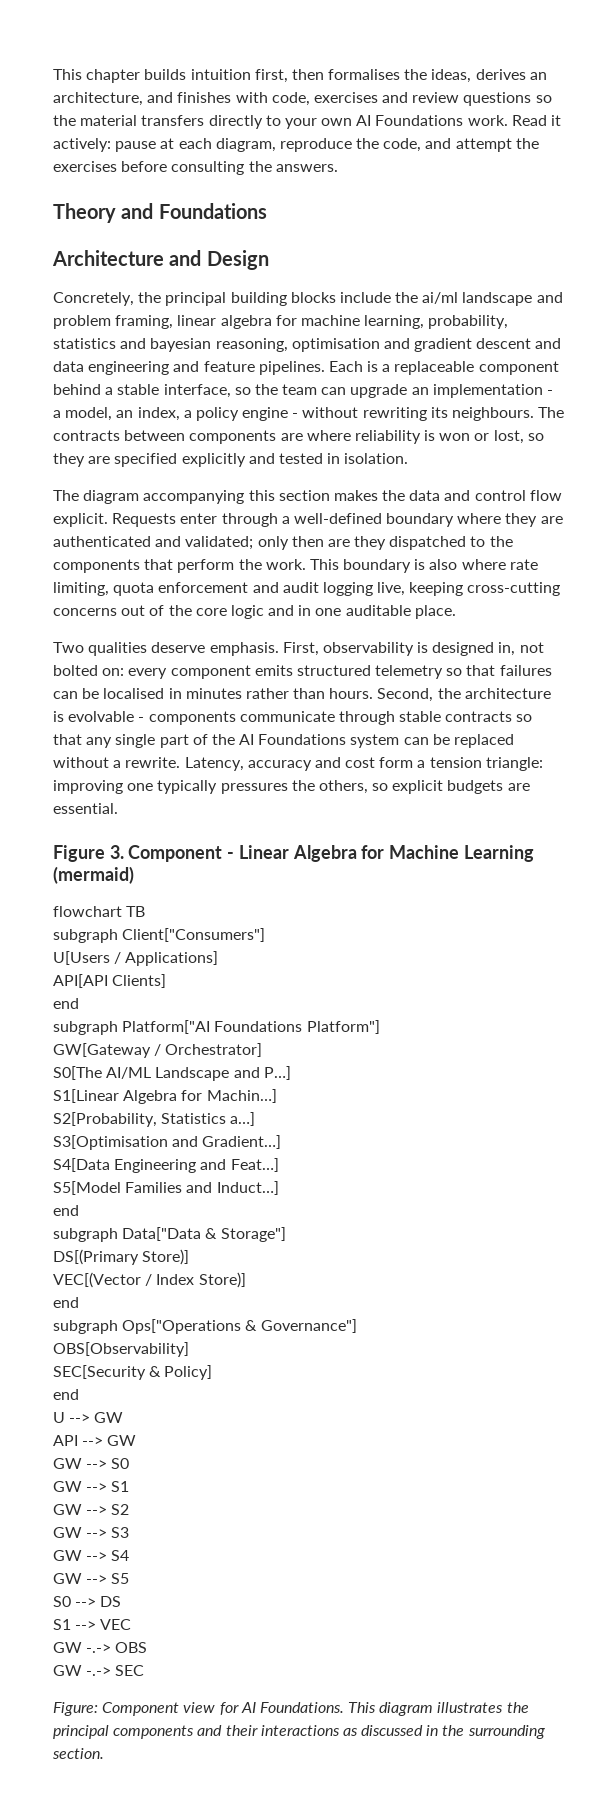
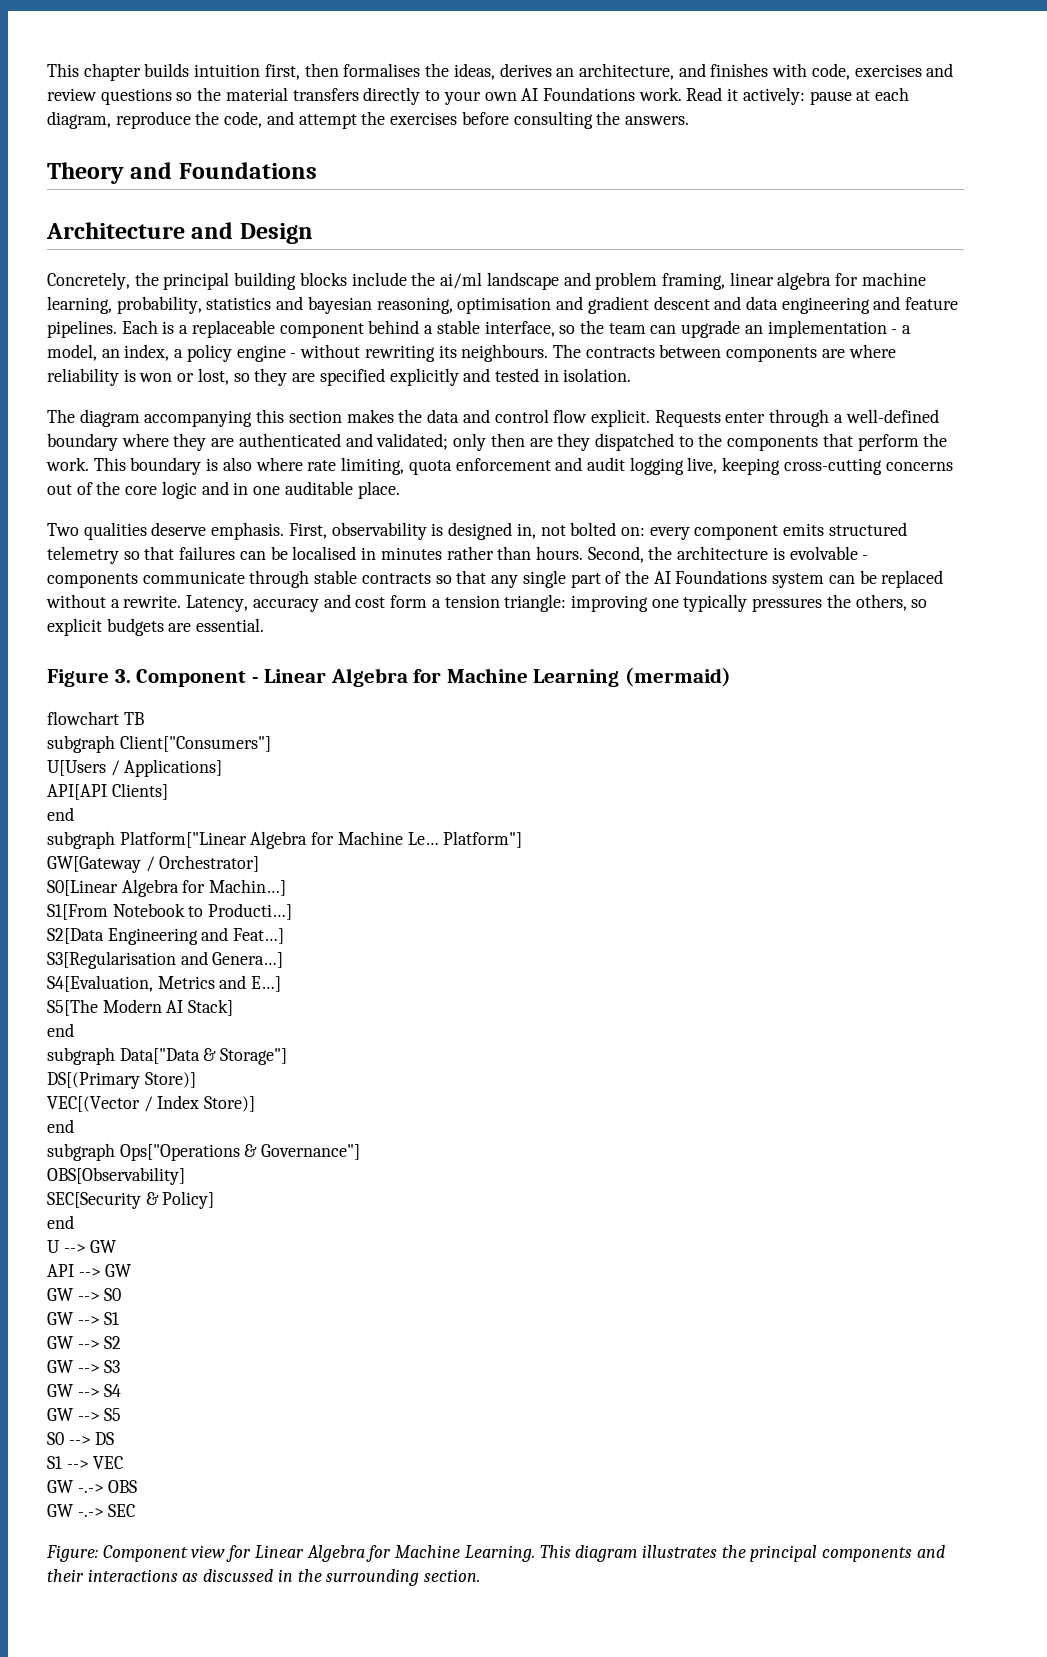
- subgraph Platform["AI Foundations Platform"]
+ subgraph Platform["Linear Algebra for Machine Le… Platform"]
- S0[The AI/ML Landscape and P…]
- S1[Linear Algebra for Machin…]
- S2[Probability, Statistics a…]
- S3[Optimisation and Gradient…]
- S4[Data Engineering and Feat…]
- S5[Model Families and Induct…]
+ S0[Linear Algebra for Machin…]
+ S1[From Notebook to Producti…]
+ S2[Data Engineering and Feat…]
+ S3[Regularisation and Genera…]
+ S4[Evaluation, Metrics and E…]
+ S5[The Modern AI Stack]
- Figure: Component view for AI Foundations.
+ Figure: Component view for Linear Algebra for Machine Learning.

